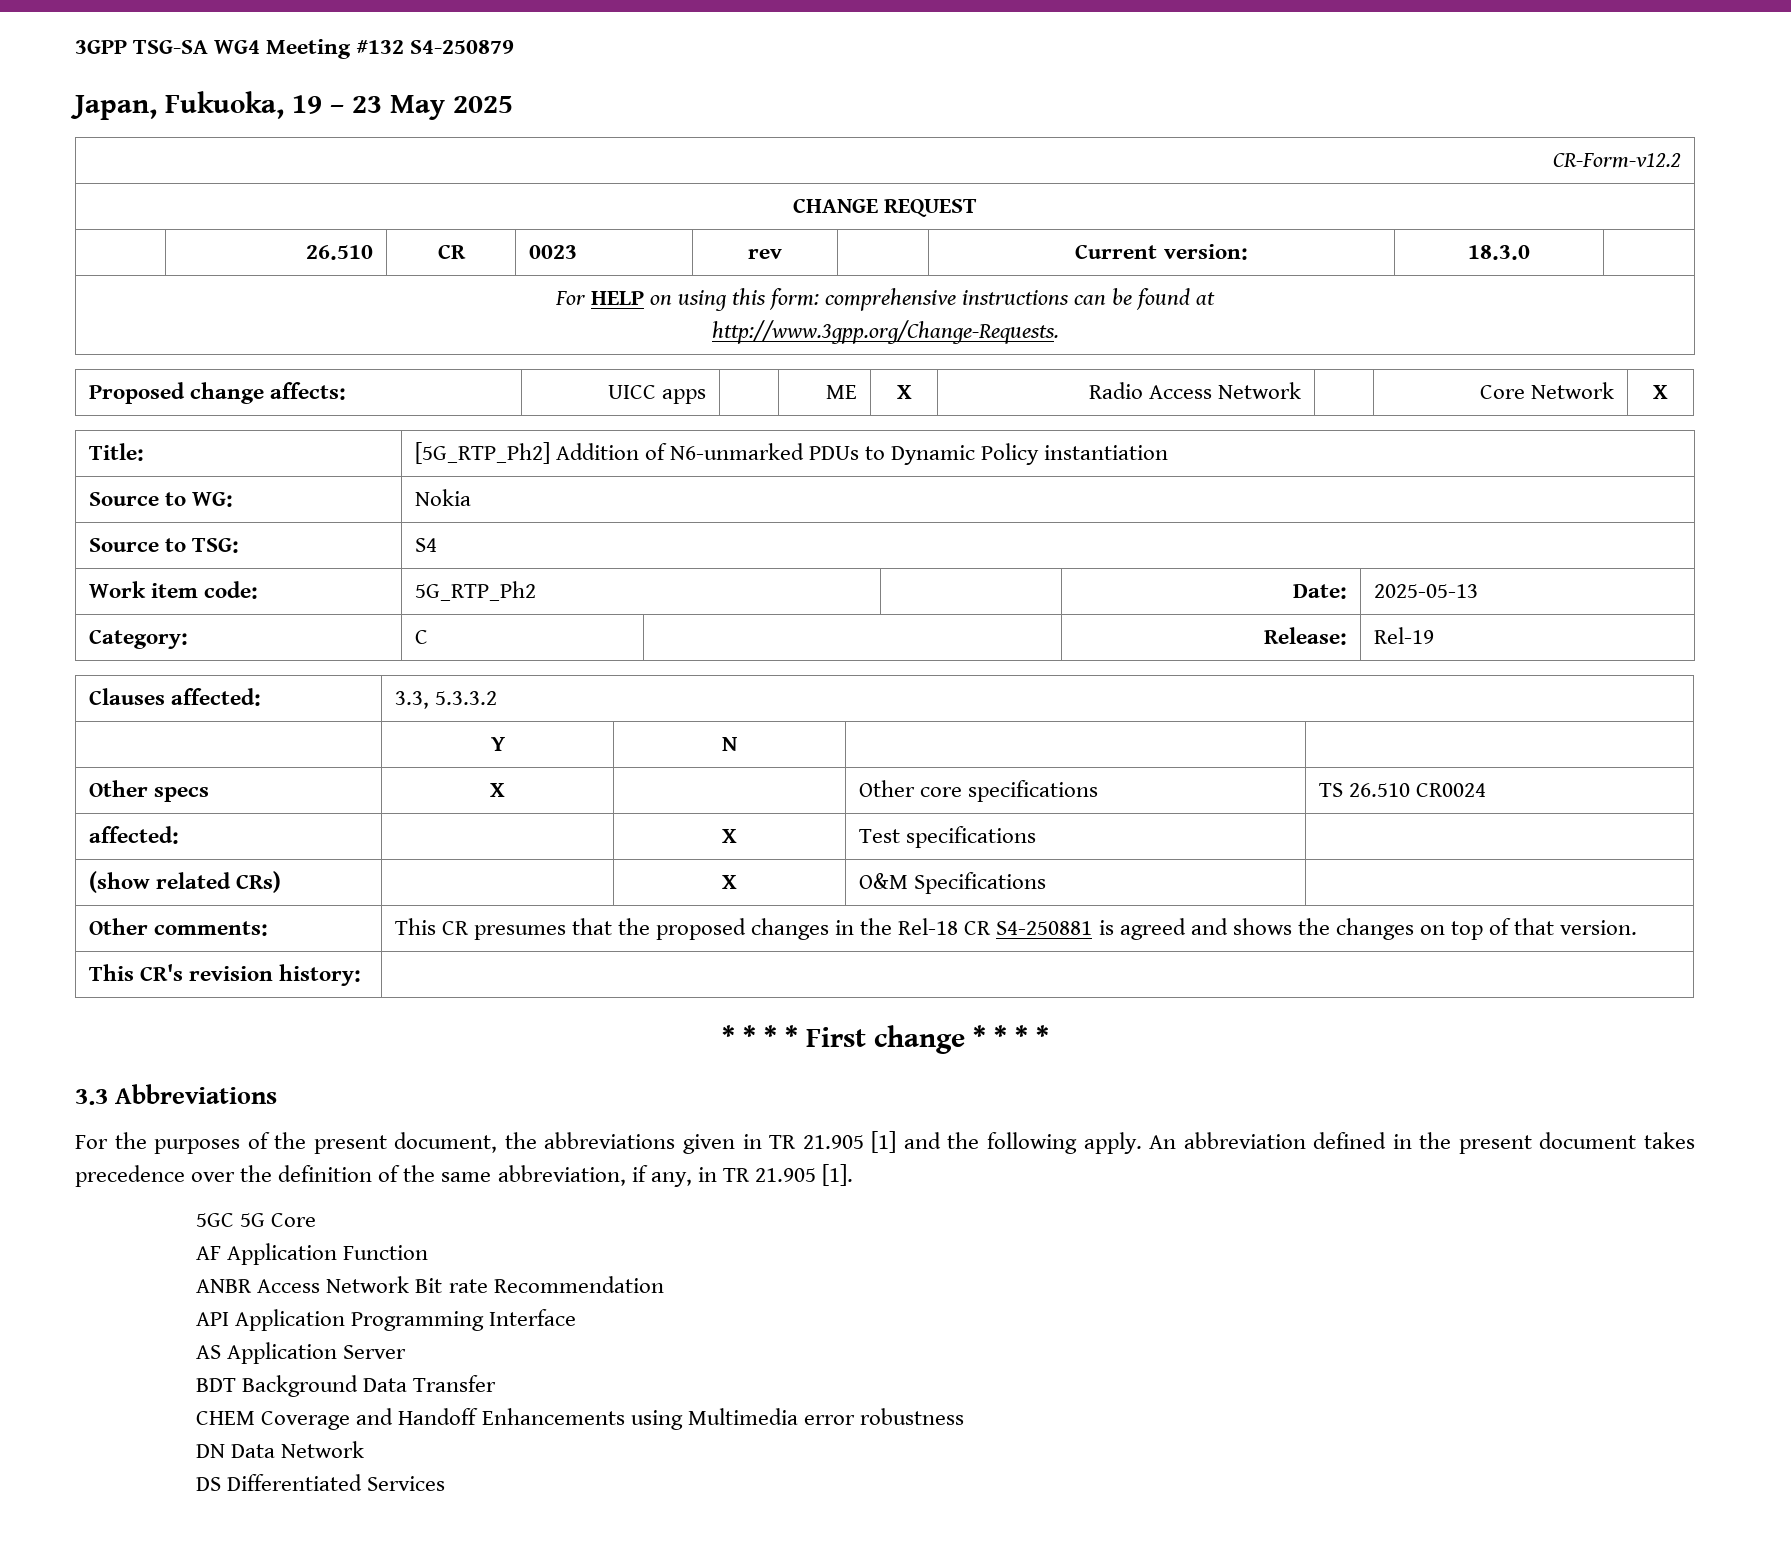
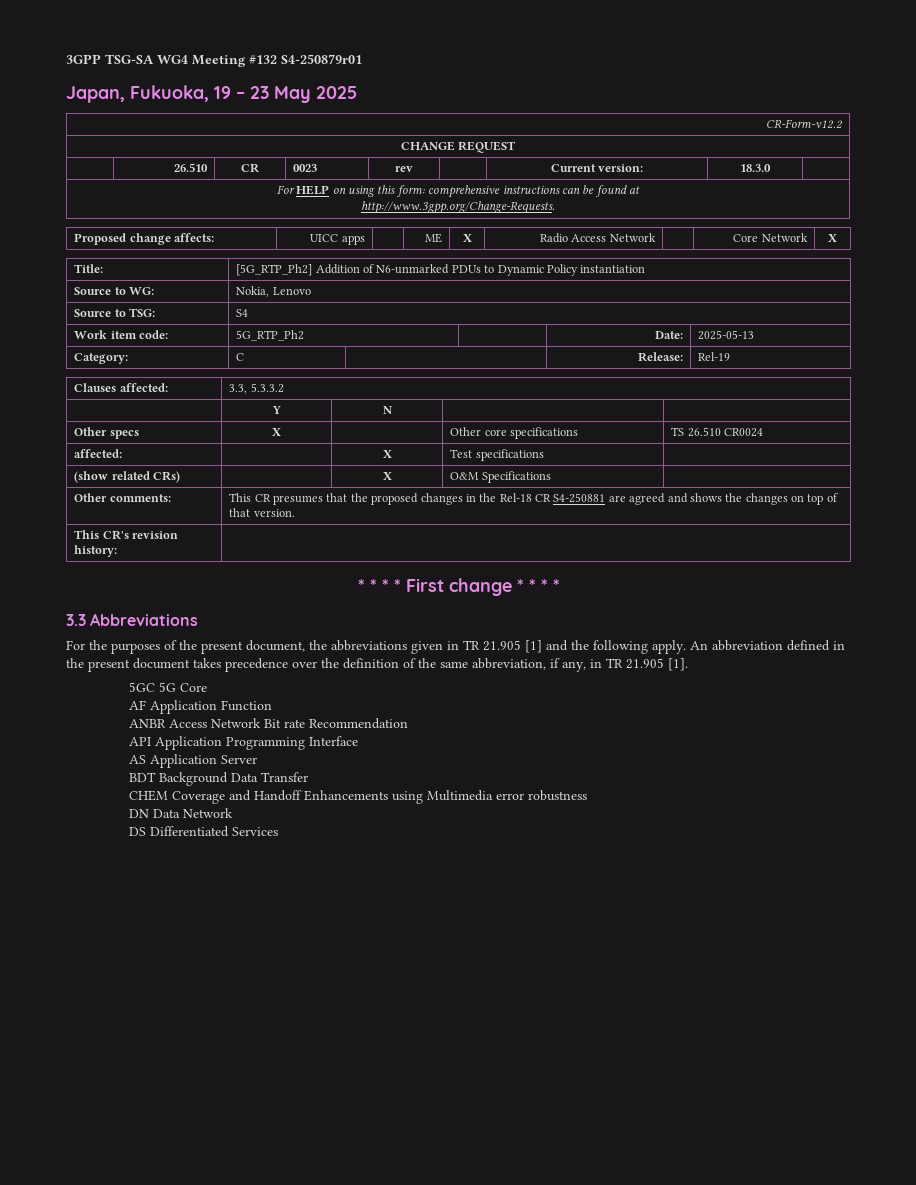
- 3GPP TSG-SA WG4 Meeting #132 S4-250879
+ 3GPP TSG-SA WG4 Meeting #132 S4-250879r01
- Source to WG: | Nokia
+ Source to WG: | Nokia, Lenovo
- Other comments: | This CR presumes that the proposed changes in the Rel-18 CR S4-250881 is agreed and shows the changes on top of that version.
+ Other comments: | This CR presumes that the proposed changes in the Rel-18 CR S4-250881 are agreed and shows the changes on top of that version.

